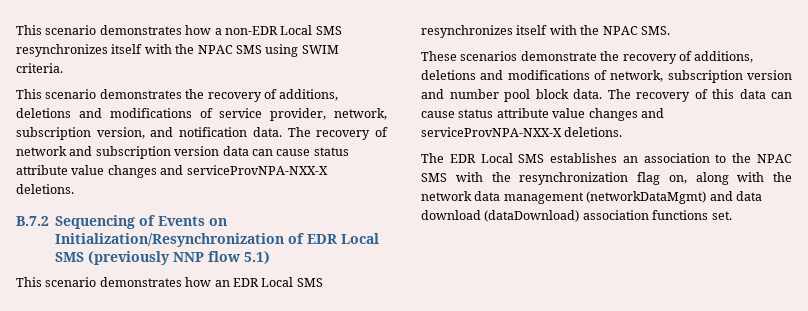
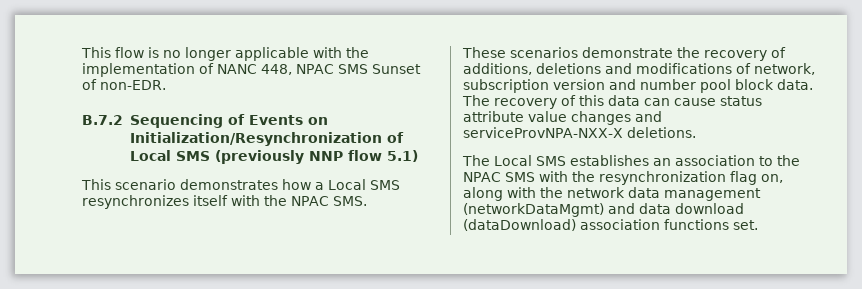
- This scenario demonstrates how a non-EDR Local SMS resynchronizes itself with the NPAC SMS using SWIM criteria.
- This scenario demonstrates the recovery of additions, deletions and modifications of service provider, network, subscription version, and notification data. The recovery of network and subscription version data can cause status attribute value changes and serviceProvNPA-NXX-X deletions.
+ This flow is no longer applicable with the implementation of NANC 448, NPAC SMS Sunset of non-EDR.
- B.7.2 Sequencing of Events on Initialization/Resynchronization of EDR Local SMS (previously NNP flow 5.1)
+ B.7.2 Sequencing of Events on Initialization/Resynchronization of Local SMS (previously NNP flow 5.1)
- This scenario demonstrates how an EDR Local SMS resynchronizes itself with the NPAC SMS.
+ This scenario demonstrates how a Local SMS resynchronizes itself with the NPAC SMS.
- The EDR Local SMS establishes an association to the NPAC SMS with the resynchronization flag on, along with the network data management (networkDataMgmt) and data download (dataDownload) association functions set.
+ The Local SMS establishes an association to the NPAC SMS with the resynchronization flag on, along with the network data management (networkDataMgmt) and data download (dataDownload) association functions set.

